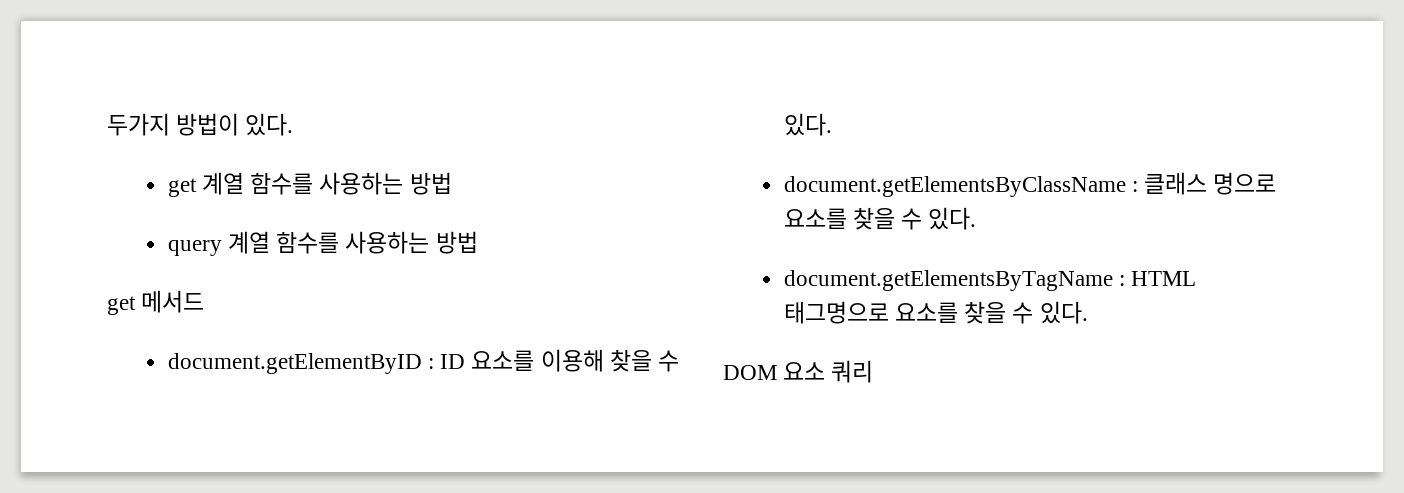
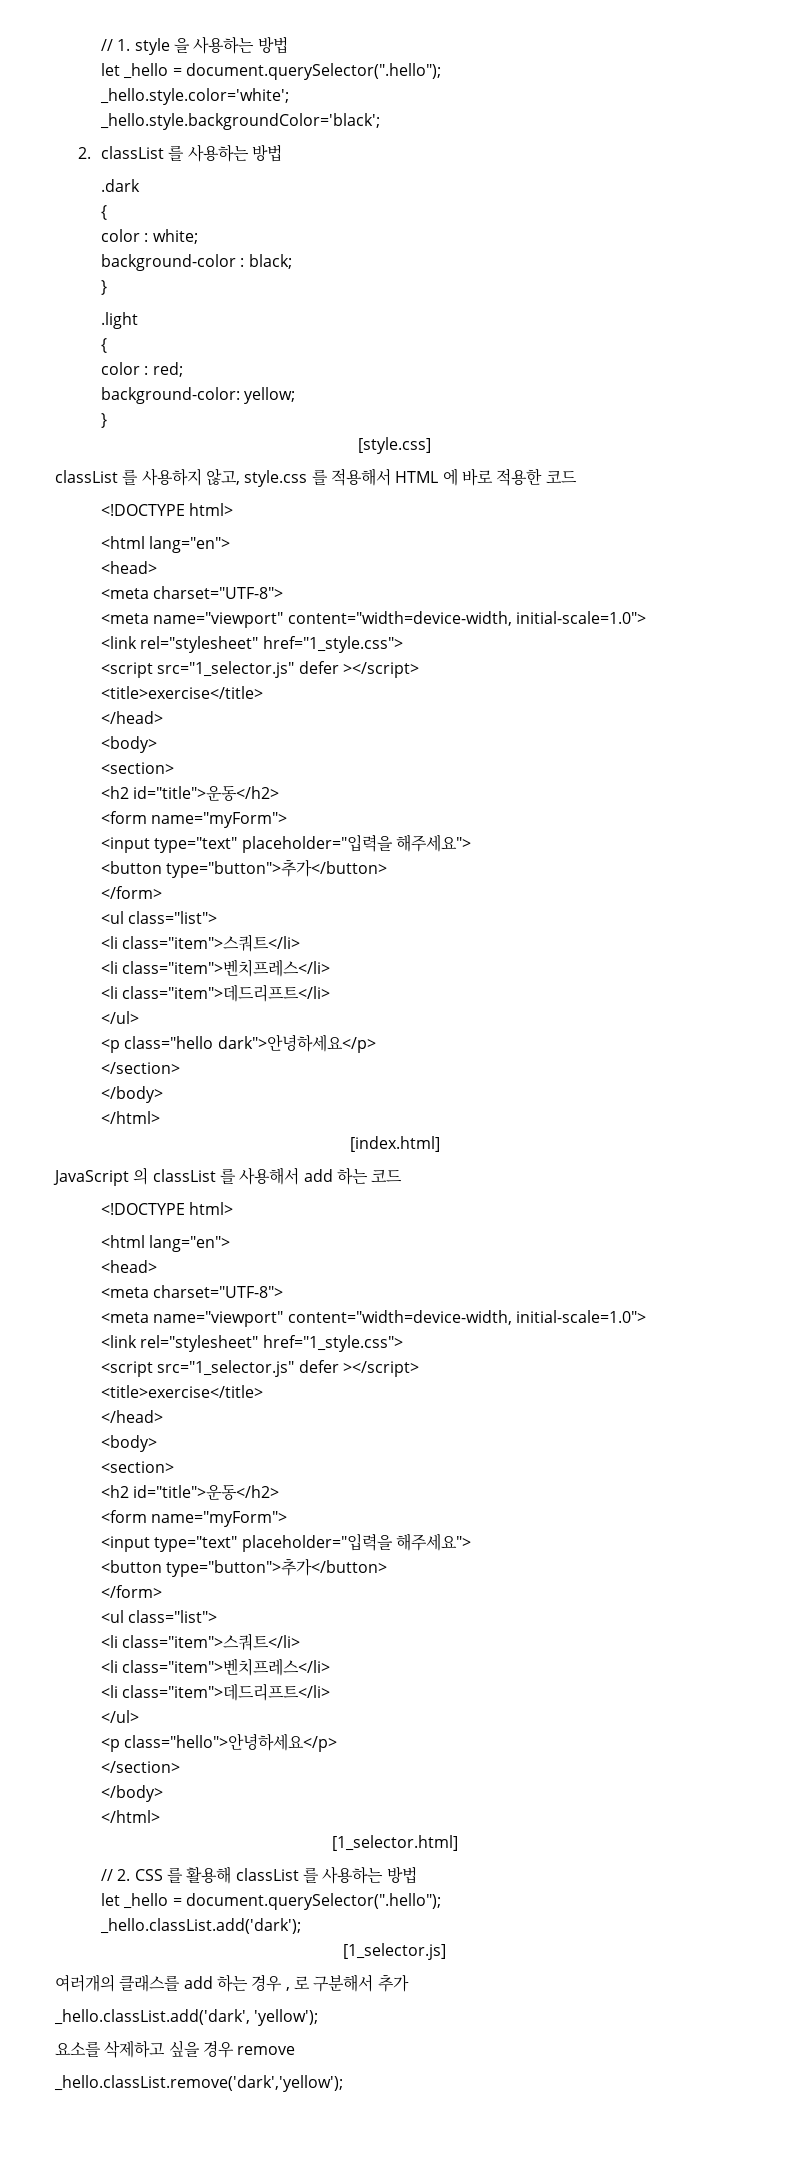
- 두가지 방법이 있다.
- get 계열 함수를 사용하는 방법
- query 계열 함수를 사용하는 방법
- get 메서드
- document.getElementByID : ID 요소를 이용해 찾을 수 있다.
- document.getElementsByClassName : 클래스 명으로 요소를 찾을 수 있다.
- document.getElementsByTagName : HTML 태그명으로 요소를 찾을 수 있다.
- DOM 요소 쿼리
+ // 1. style 을 사용하는 방법
+ let _hello = document.querySelector(".hello");
+ _hello.style.color='white';
+ _hello.style.backgroundColor='black';
+ 2. classList 를 사용하는 방법
+ .dark
+ {
+ color : white;
+ background-color : black;
+ }
+ .light
+ {
+ color : red;
+ background-color: yellow;
+ }
+ [style.css]
+ classList 를 사용하지 않고, style.css 를 적용해서 HTML 에 바로 적용한 코드
+ <!DOCTYPE html>
+ <html lang="en">
+ <head>
+ <meta charset="UTF-8">
+ <meta name="viewport" content="width=device-width, initial-scale=1.0">
+ <link rel="stylesheet" href="1_style.css">
+ <script src="1_selector.js" defer ></script>
+ <title>exercise</title>
+ </head>
+ <body>
+ <section>
+ <h2 id="title">운동</h2>
+ <form name="myForm">
+ <input type="text" placeholder="입력을 해주세요">
+ <button type="button">추가</button>
+ </form>
+ <ul class="list">
+ <li class="item">스쿼트</li>
+ <li class="item">벤치프레스</li>
+ <li class="item">데드리프트</li>
+ </ul>
+ <p class="hello dark">안녕하세요</p>
+ </section>
+ </body>
+ </html>
+ [index.html]
+ JavaScript 의 classList 를 사용해서 add 하는 코드
+ <!DOCTYPE html>
+ <html lang="en">
+ <head>
+ <meta charset="UTF-8">
+ <meta name="viewport" content="width=device-width, initial-scale=1.0">
+ <link rel="stylesheet" href="1_style.css">
+ <script src="1_selector.js" defer ></script>
+ <title>exercise</title>
+ </head>
+ <body>
+ <section>
+ <h2 id="title">운동</h2>
+ <form name="myForm">
+ <input type="text" placeholder="입력을 해주세요">
+ <button type="button">추가</button>
+ </form>
+ <ul class="list">
+ <li class="item">스쿼트</li>
+ <li class="item">벤치프레스</li>
+ <li class="item">데드리프트</li>
+ </ul>
+ <p class="hello">안녕하세요</p>
+ </section>
+ </body>
+ </html>
+ [1_selector.html]
+ // 2. CSS 를 활용해 classList 를 사용하는 방법
+ let _hello = document.querySelector(".hello");
+ _hello.classList.add('dark');
+ [1_selector.js]
+ 여러개의 클래스를 add 하는 경우 , 로 구분해서 추가
+ _hello.classList.add('dark', 'yellow');
+ 요소를 삭제하고 싶을 경우 remove
+ _hello.classList.remove('dark','yellow');

